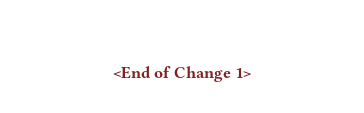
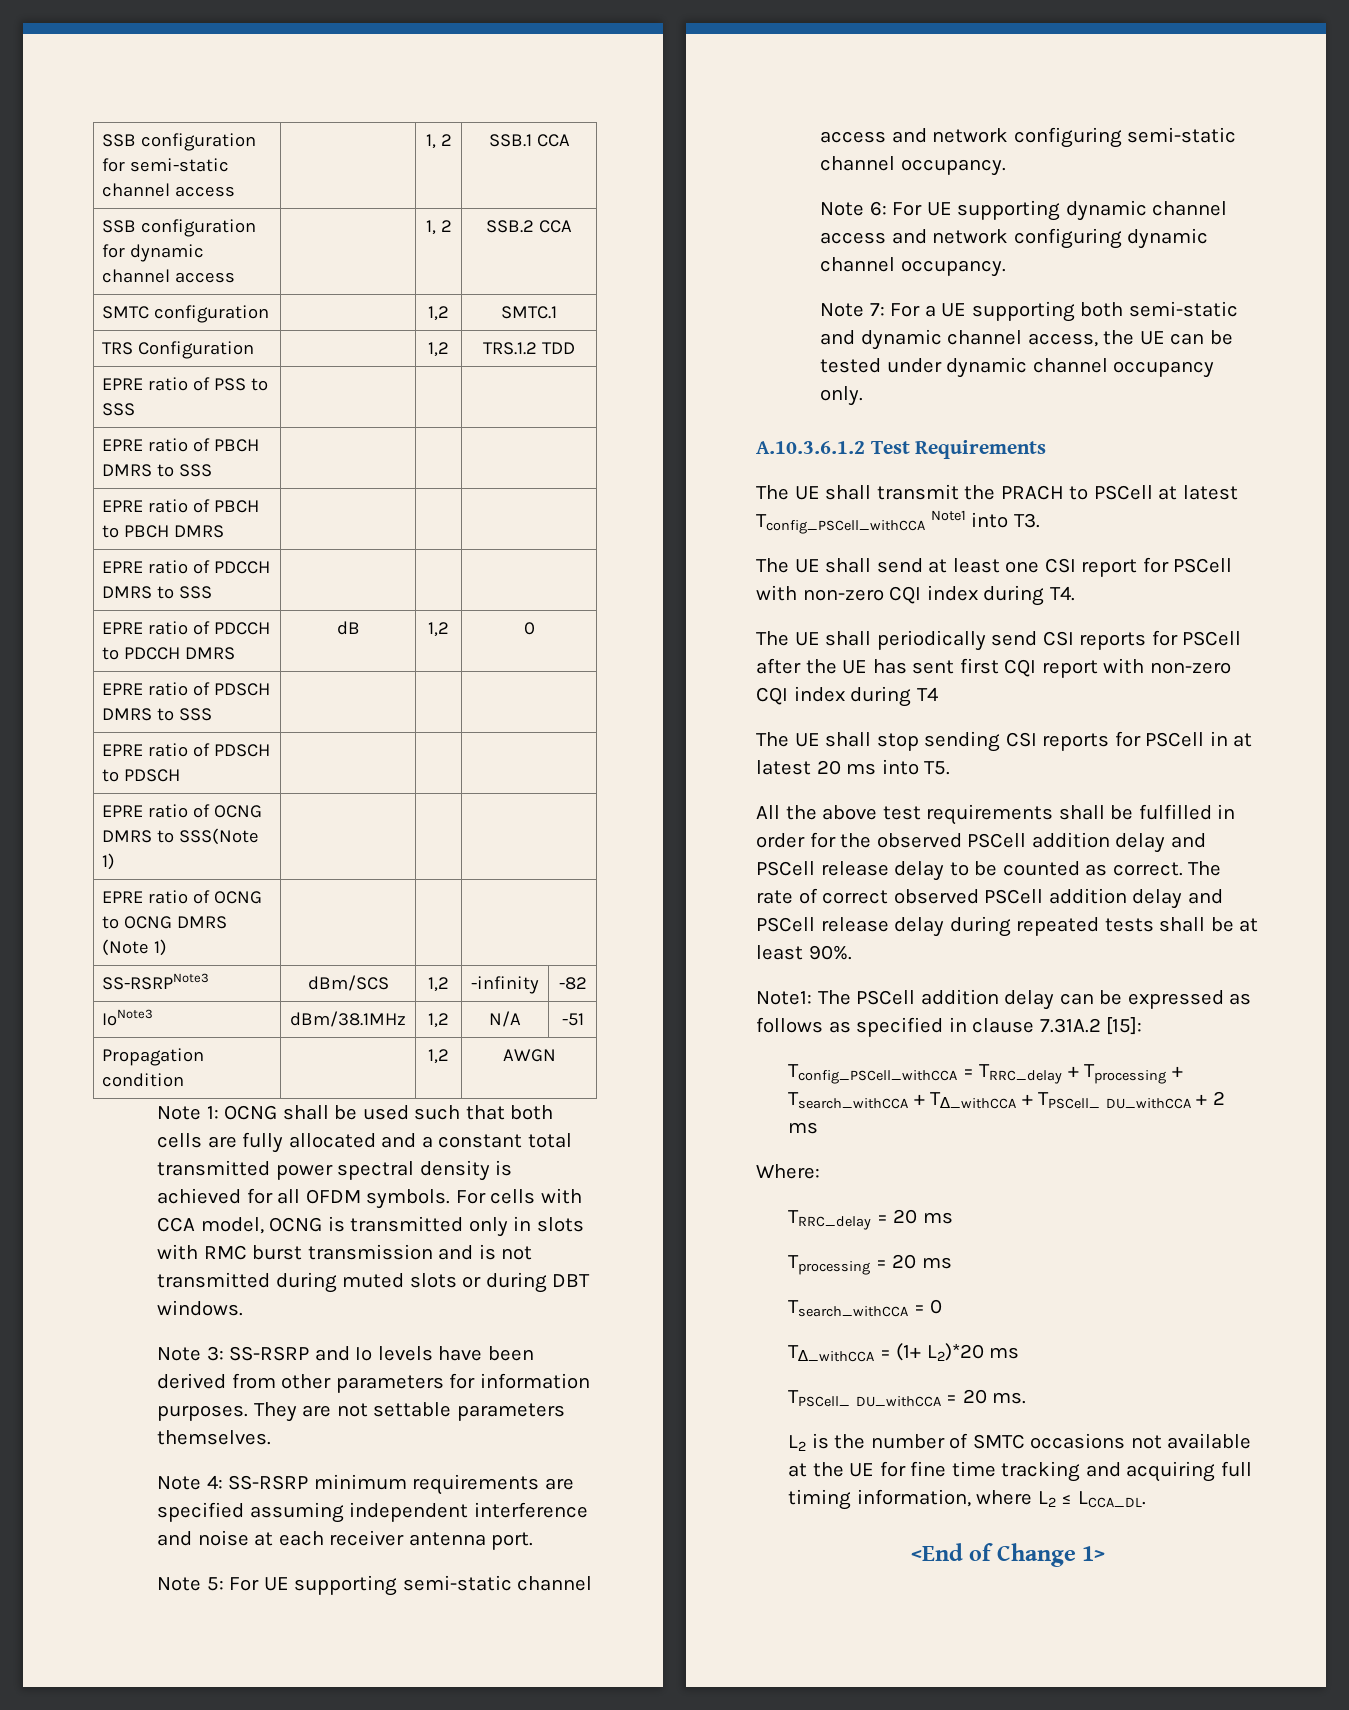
+ SSB configuration for semi-static channel access | | 1, 2 | SSB.1 CCA
+ SSB configuration for dynamic channel access | | 1, 2 | SSB.2 CCA
+ SMTC configuration | | 1,2 | SMTC.1
+ TRS Configuration | | 1,2 | TRS.1.2 TDD
+ EPRE ratio of PSS to SSS | | |
+ EPRE ratio of PBCH DMRS to SSS | | |
+ EPRE ratio of PBCH to PBCH DMRS | | |
+ EPRE ratio of PDCCH DMRS to SSS | | |
+ EPRE ratio of PDCCH to PDCCH DMRS | dB | 1,2 | 0
+ EPRE ratio of PDSCH DMRS to SSS | | |
+ EPRE ratio of PDSCH to PDSCH | | |
+ EPRE ratio of OCNG DMRS to SSS(Note 1) | | |
+ EPRE ratio of OCNG to OCNG DMRS (Note 1) | | |
+ SS-RSRPNote3 | dBm/SCS | 1,2 | -infinity | -82
+ IoNote3 | dBm/38.1MHz | 1,2 | N/A | -51
+ Propagation condition | | 1,2 | AWGN
+ Note 1: OCNG shall be used such that both cells are fully allocated and a constant total transmitted power spectral density is achieved for all OFDM symbols. For cells with CCA model, OCNG is transmitted only in slots with RMC burst transmission and is not transmitted during muted slots or during DBT windows.
+ Note 3: SS-RSRP and Io levels have been derived from other parameters for information purposes. They are not settable parameters themselves.
+ Note 4: SS-RSRP minimum requirements are specified assuming independent interference and noise at each receiver antenna port.
+ Note 5: For UE supporting semi-static channel access and network configuring semi-static channel occupancy.
+ Note 6: For UE supporting dynamic channel access and network configuring dynamic channel occupancy.
+ Note 7: For a UE supporting both semi-static and dynamic channel access, the UE can be tested under dynamic channel occupancy only.
+ A.10.3.6.1.2 Test Requirements
+ The UE shall transmit the PRACH to PSCell at latest Tconfig_PSCell_withCCA Note1 into T3.
+ The UE shall send at least one CSI report for PSCell with non-zero CQI index during T4.
+ The UE shall periodically send CSI reports for PSCell after the UE has sent first CQI report with non-zero CQI index during T4
+ The UE shall stop sending CSI reports for PSCell in at latest 20 ms into T5.
+ All the above test requirements shall be fulfilled in order for the observed PSCell addition delay and PSCell release delay to be counted as correct. The rate of correct observed PSCell addition delay and PSCell release delay during repeated tests shall be at least 90%.
+ Note1: The PSCell addition delay can be expressed as follows as specified in clause 7.31A.2 [15]:
+ Tconfig_PSCell_withCCA = TRRC_delay + Tprocessing + Tsearch_withCCA + T∆_withCCA + TPSCell_ DU_withCCA + 2 ms
+ Where:
+ TRRC_delay = 20 ms
+ Tprocessing = 20 ms
+ Tsearch_withCCA = 0
+ T∆_withCCA = (1+ L2)*20 ms
+ TPSCell_ DU_withCCA = 20 ms.
+ L2 is the number of SMTC occasions not available at the UE for fine time tracking and acquiring full timing information, where L2 ≤ LCCA_DL.

